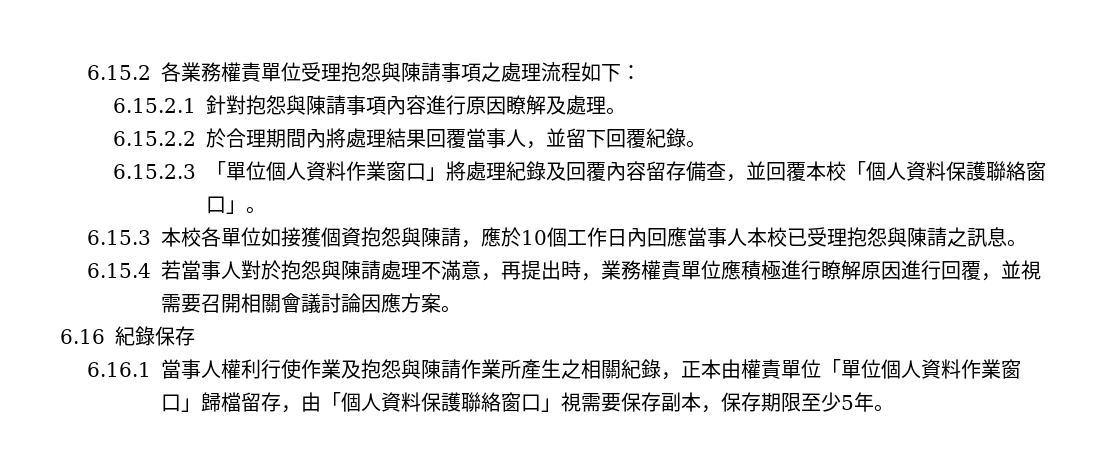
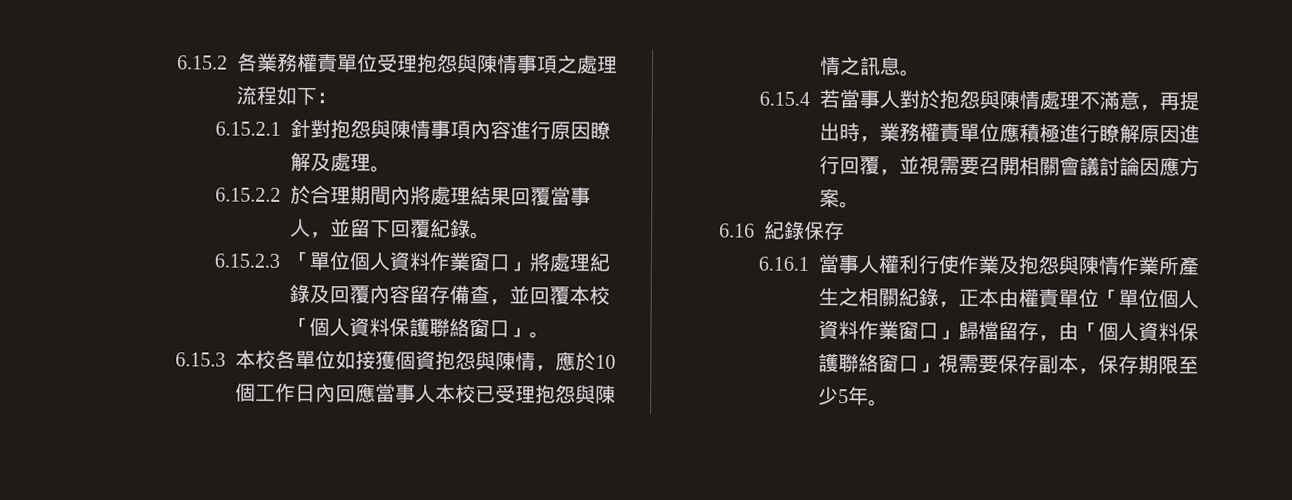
- 6.15.2各業務權責單位受理抱怨與陳請事項之處理流程如下：
+ 6.15.2各業務權責單位受理抱怨與陳情事項之處理流程如下：
- 6.15.2.1針對抱怨與陳請事項內容進行原因瞭解及處理。
+ 6.15.2.1針對抱怨與陳情事項內容進行原因瞭解及處理。
- 6.15.3本校各單位如接獲個資抱怨與陳請，應於10個工作日內回應當事人本校已受理抱怨與陳請之訊息。
+ 6.15.3本校各單位如接獲個資抱怨與陳情，應於10個工作日內回應當事人本校已受理抱怨與陳情之訊息。
- 6.15.4若當事人對於抱怨與陳請處理不滿意，再提出時，業務權責單位應積極進行瞭解原因進行回覆，並視需要召開相關會議討論因應方案。
+ 6.15.4若當事人對於抱怨與陳情處理不滿意，再提出時，業務權責單位應積極進行瞭解原因進行回覆，並視需要召開相關會議討論因應方案。
- 6.16.1當事人權利行使作業及抱怨與陳請作業所產生之相關紀錄，正本由權責單位「單位個人資料作業窗口」歸檔留存，由「個人資料保護聯絡窗口」視需要保存副本，保存期限至少5年。
+ 6.16.1當事人權利行使作業及抱怨與陳情作業所產生之相關紀錄，正本由權責單位「單位個人資料作業窗口」歸檔留存，由「個人資料保護聯絡窗口」視需要保存副本，保存期限至少5年。

